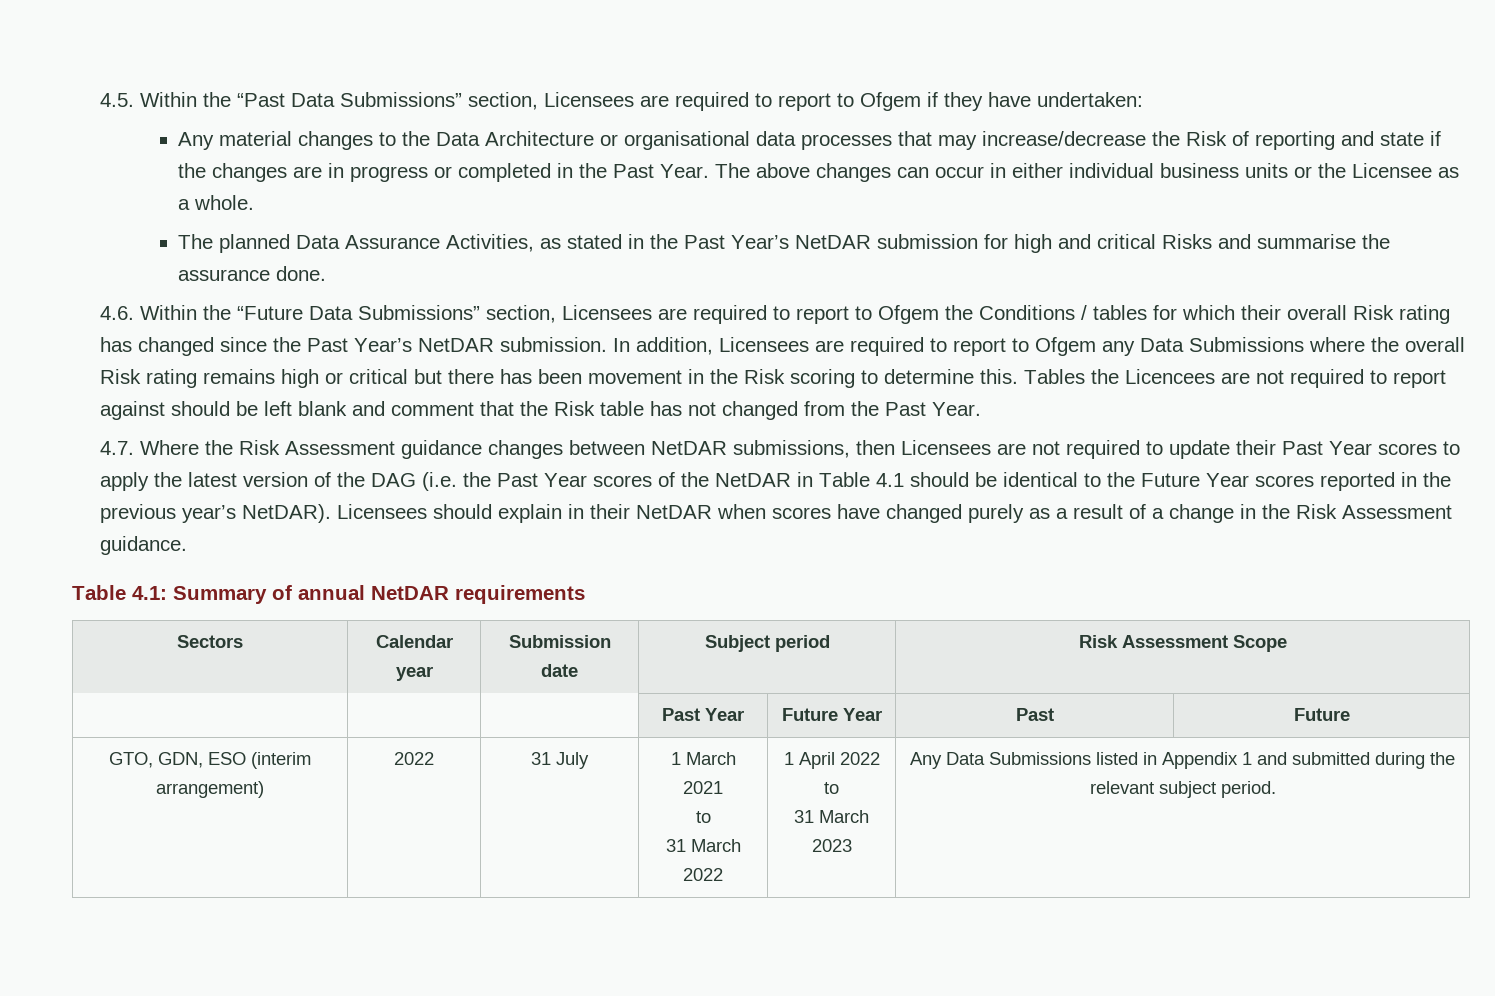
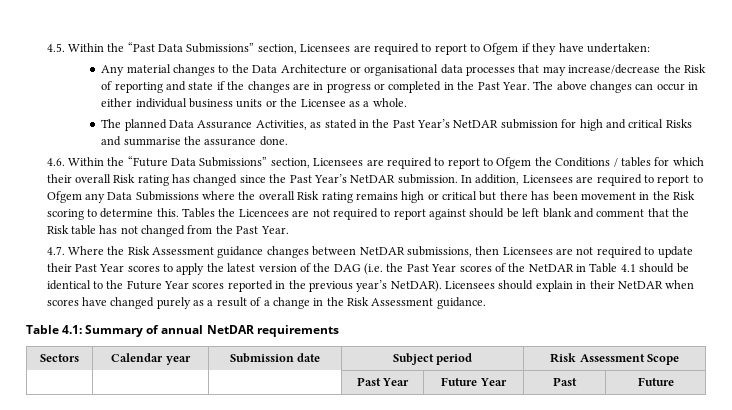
- GTO, GDN, ESO (interim arrangement) | 2022 | 31 July | 1 March 2021
- to
- 31 March 2022 | 1 April 2022 to
- 31 March 2023 | Any Data Submissions listed in Appendix 1 and submitted during the relevant subject period.

